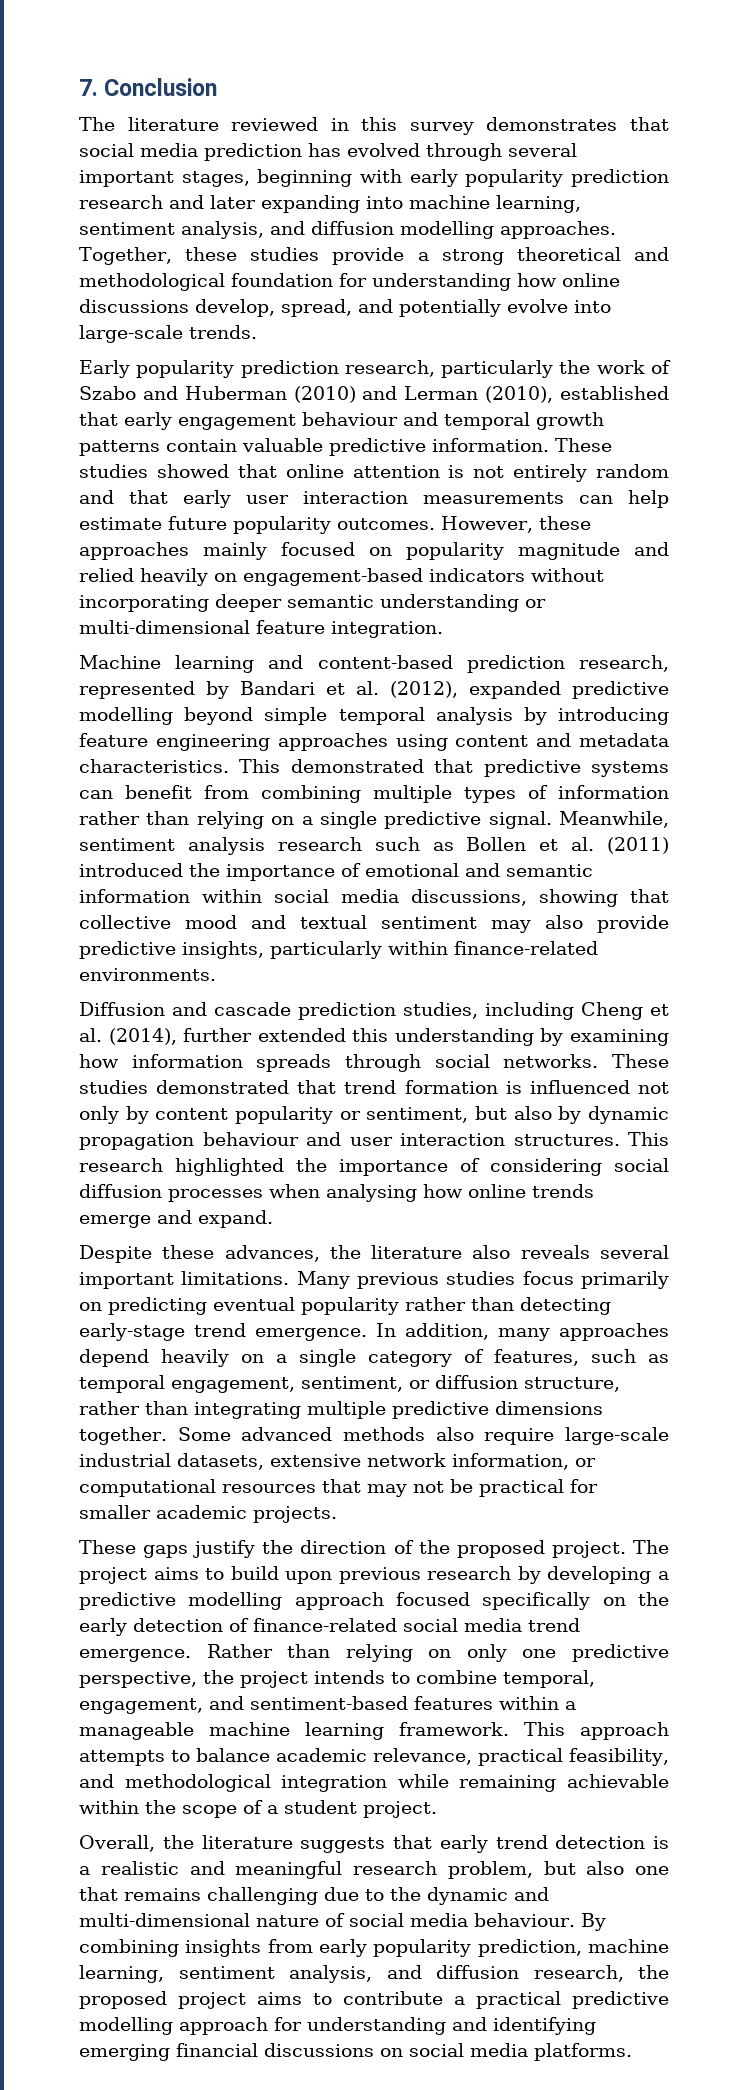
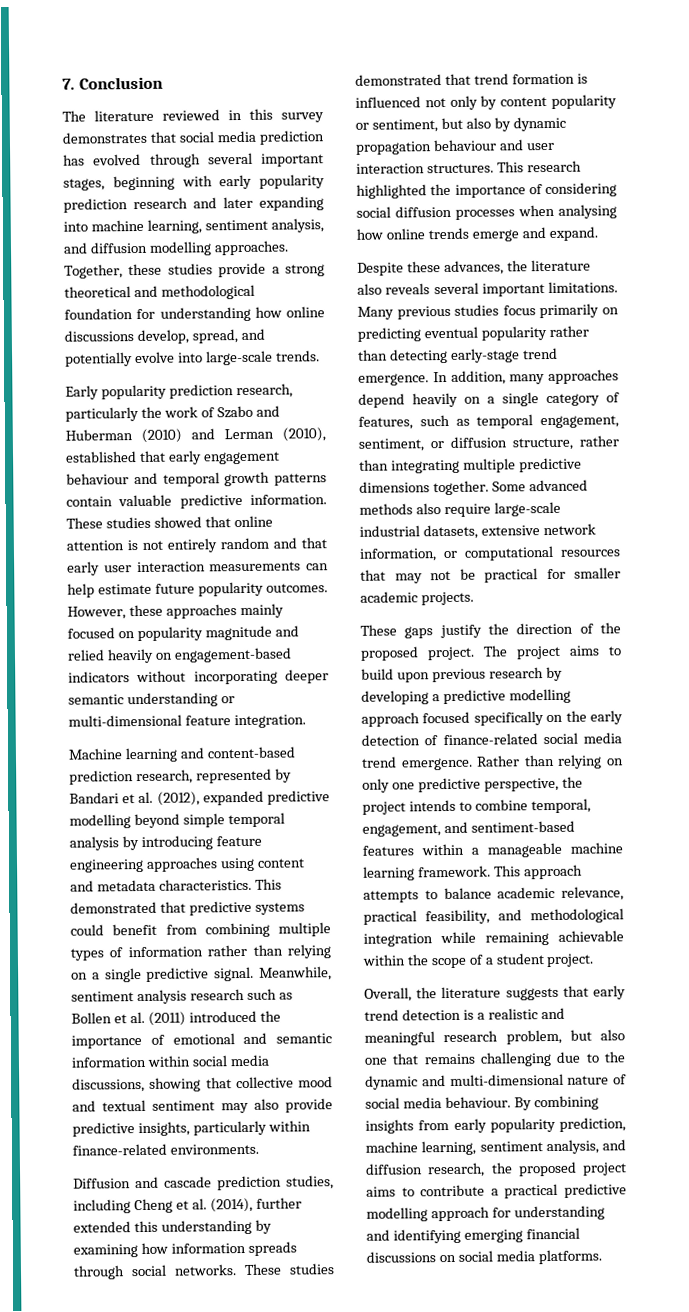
- This demonstrated that predictive systems can benefit from combining multiple types of information rather than relying on a single predictive signal.
+ This demonstrated that predictive systems could benefit from combining multiple types of information rather than relying on a single predictive signal.

